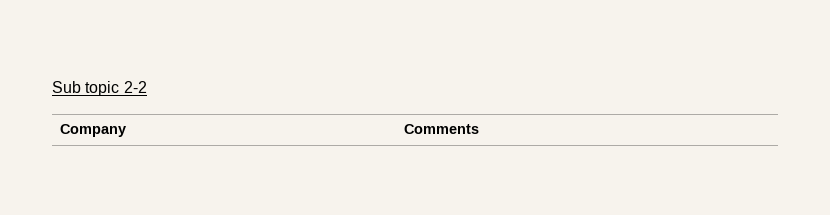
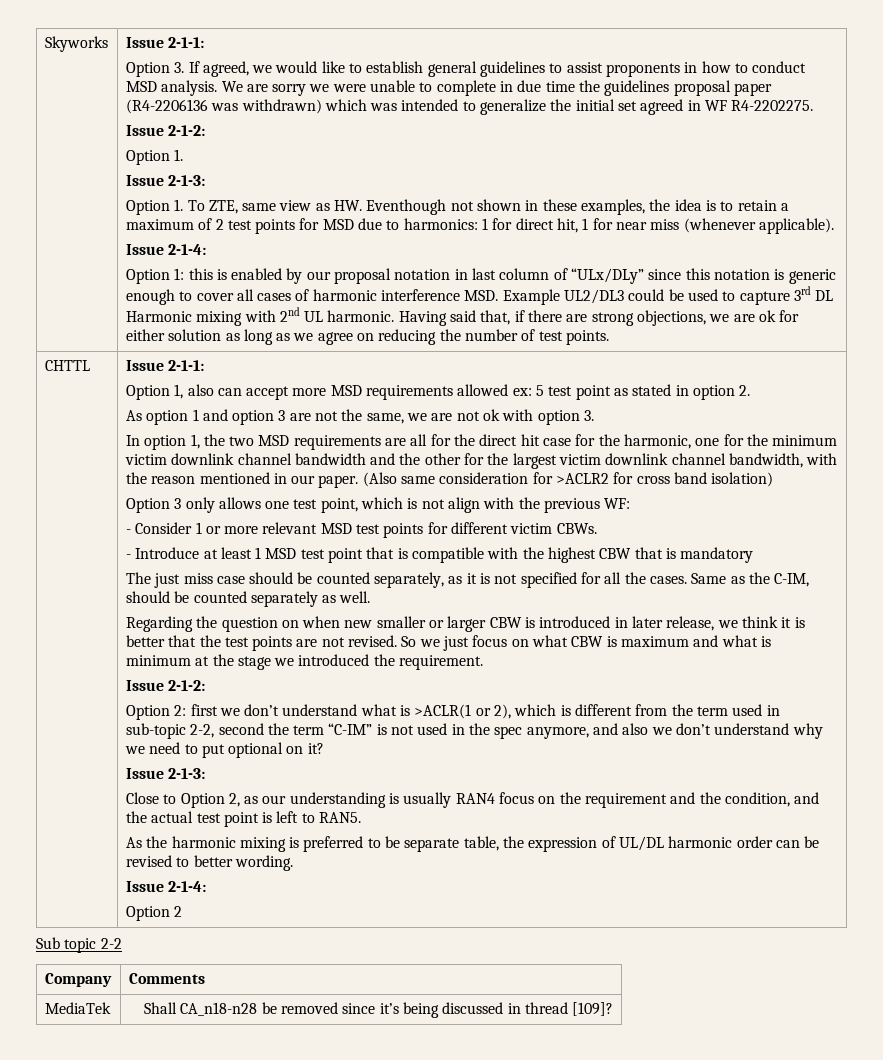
+ Skyworks | Issue 2-1-1:
+ Option 3. If agreed, we would like to establish general guidelines to assist proponents in how to conduct MSD analysis. We are sorry we were unable to complete in due time the guidelines proposal paper (R4-2206136 was withdrawn) which was intended to generalize the initial set agreed in WF R4-2202275.
+ Issue 2-1-2:
+ Option 1.
+ Issue 2-1-3:
+ Option 1. To ZTE, same view as HW. Eventhough not shown in these examples, the idea is to retain a maximum of 2 test points for MSD due to harmonics: 1 for direct hit, 1 for near miss (whenever applicable).
+ Issue 2-1-4:
+ Option 1: this is enabled by our proposal notation in last column of “ULx/DLy” since this notation is generic enough to cover all cases of harmonic interference MSD. Example UL2/DL3 could be used to capture 3rd DL Harmonic mixing with 2nd UL harmonic. Having said that, if there are strong objections, we are ok for either solution as long as we agree on reducing the number of test points.
+ CHTTL | Issue 2-1-1:
+ Option 1, also can accept more MSD requirements allowed ex: 5 test point as stated in option 2.
+ As option 1 and option 3 are not the same, we are not ok with option 3.
+ In option 1, the two MSD requirements are all for the direct hit case for the harmonic, one for the minimum victim downlink channel bandwidth and the other for the largest victim downlink channel bandwidth, with the reason mentioned in our paper. (Also same consideration for >ACLR2 for cross band isolation)
+ Option 3 only allows one test point, which is not align with the previous WF:
+ - Consider 1 or more relevant MSD test points for different victim CBWs.
+ - Introduce at least 1 MSD test point that is compatible with the highest CBW that is mandatory
+ The just miss case should be counted separately, as it is not specified for all the cases. Same as the C-IM, should be counted separately as well.
+ Regarding the question on when new smaller or larger CBW is introduced in later release, we think it is better that the test points are not revised. So we just focus on what CBW is maximum and what is minimum at the stage we introduced the requirement.
+ Issue 2-1-2:
+ Option 2: first we don’t understand what is >ACLR(1 or 2), which is different from the term used in sub-topic 2-2, second the term “C-IM” is not used in the spec anymore, and also we don’t understand why we need to put optional on it?
+ Issue 2-1-3:
+ Close to Option 2, as our understanding is usually RAN4 focus on the requirement and the condition, and the actual test point is left to RAN5.
+ As the harmonic mixing is preferred to be separate table, the expression of UL/DL harmonic order can be revised to better wording.
+ Issue 2-1-4:
+ Option 2
+ MediaTek | Shall CA_n18-n28 be removed since it’s being discussed in thread [109]?

